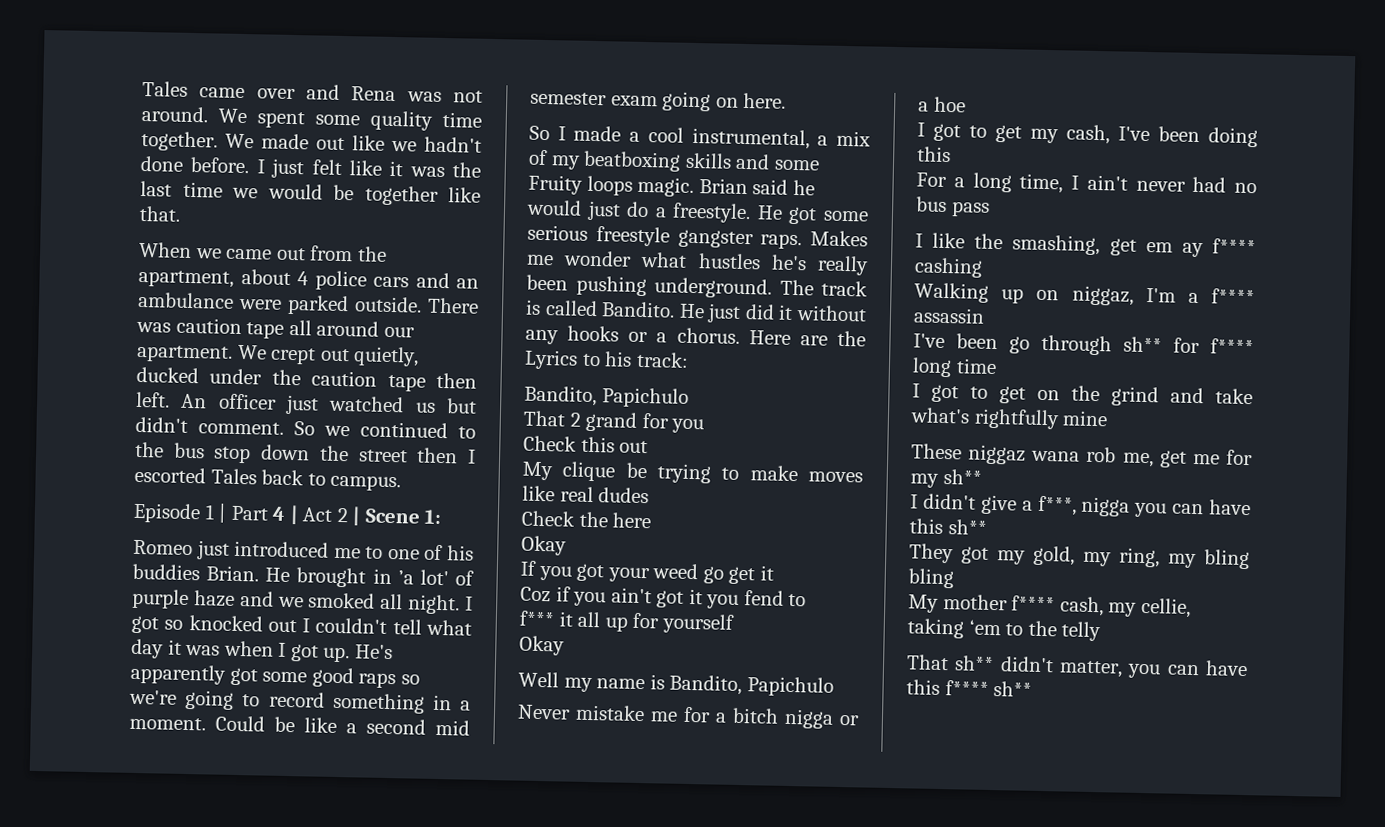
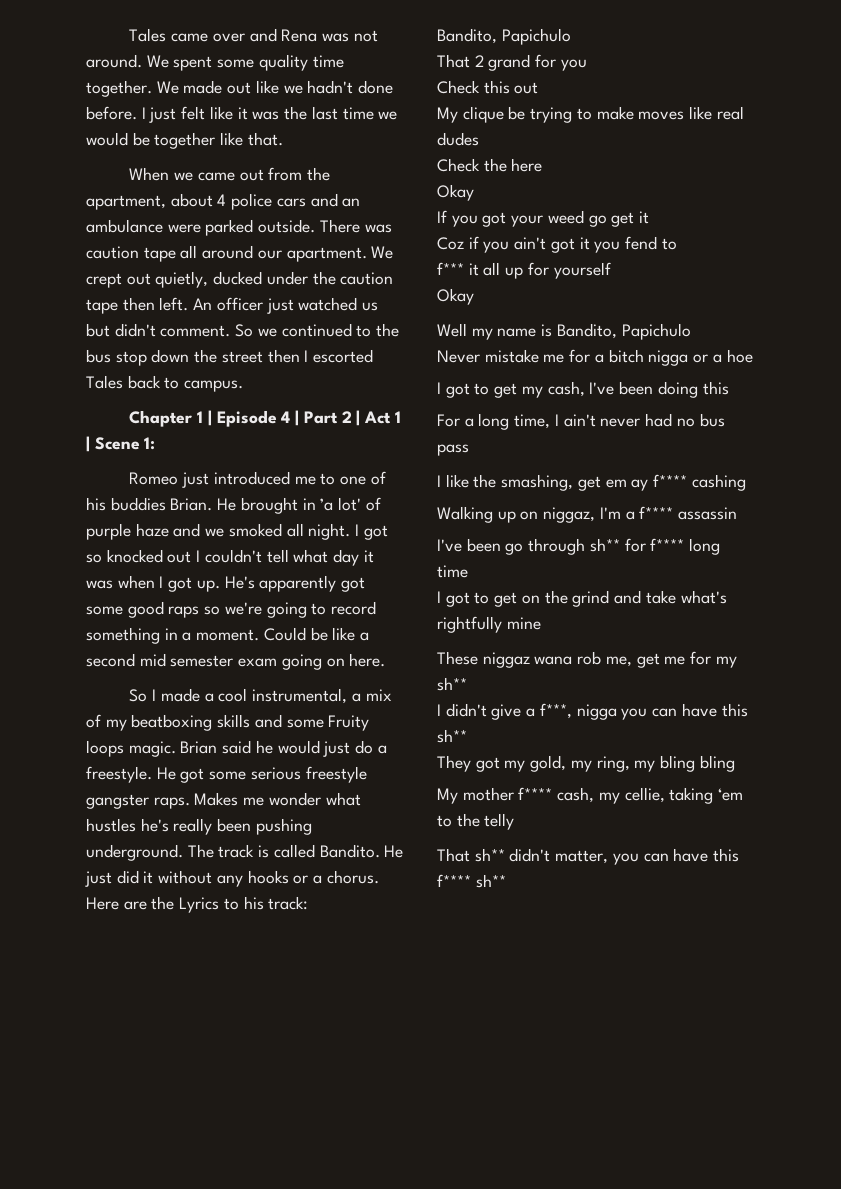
- Episode 1 | Part 4 | Act 2 | Scene 1:
+ Chapter 1 | Episode 4 | Part 2 | Act 1 | Scene 1:

